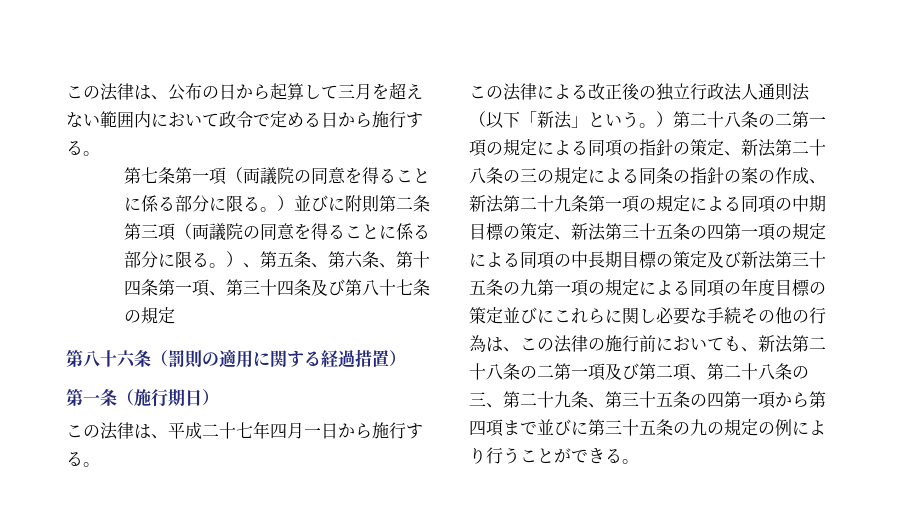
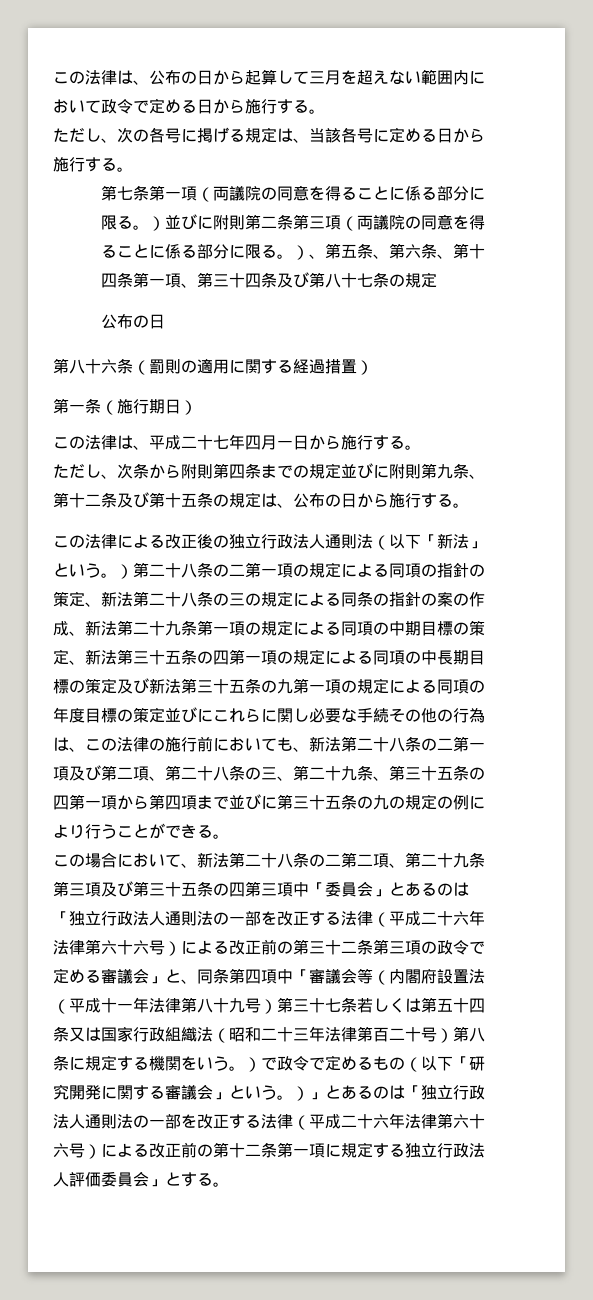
+ ただし、次の各号に掲げる規定は、当該各号に定める日から施行する。
  第七条第一項（両議院の同意を得ることに係る部分に限る。）並びに附則第二条第三項（両議院の同意を得ることに係る部分に限る。）、第五条、第六条、第十四条第一項、第三十四条及び第八十七条の規定
+ 公布の日
+ ただし、次条から附則第四条までの規定並びに附則第九条、第十二条及び第十五条の規定は、公布の日から施行する。
+ この場合において、新法第二十八条の二第二項、第二十九条第三項及び第三十五条の四第三項中「委員会」とあるのは「独立行政法人通則法の一部を改正する法律（平成二十六年法律第六十六号）による改正前の第三十二条第三項の政令で定める審議会」と、同条第四項中「審議会等（内閣府設置法（平成十一年法律第八十九号）第三十七条若しくは第五十四条又は国家行政組織法（昭和二十三年法律第百二十号）第八条に規定する機関をいう。）で政令で定めるもの（以下「研究開発に関する審議会」という。）」とあるのは「独立行政法人通則法の一部を改正する法律（平成二十六年法律第六十六号）による改正前の第十二条第一項に規定する独立行政法人評価委員会」とする。

